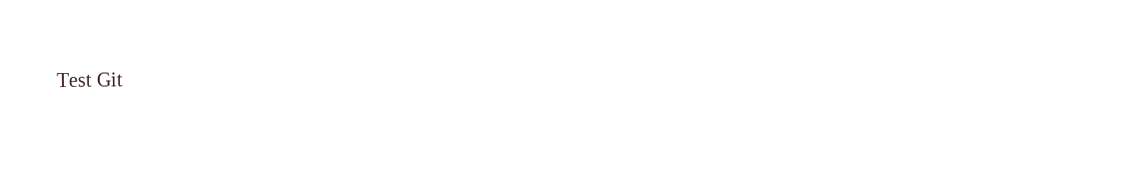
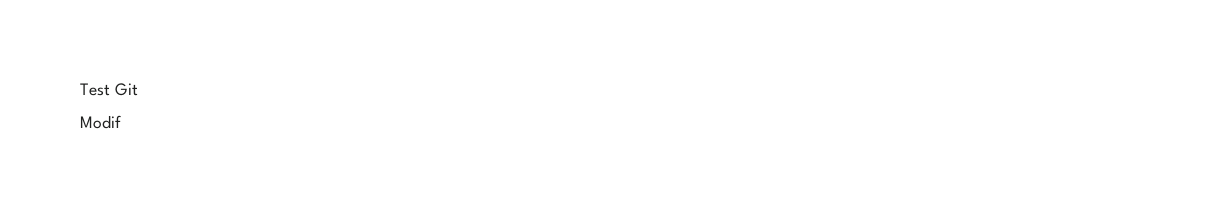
+ Modif

